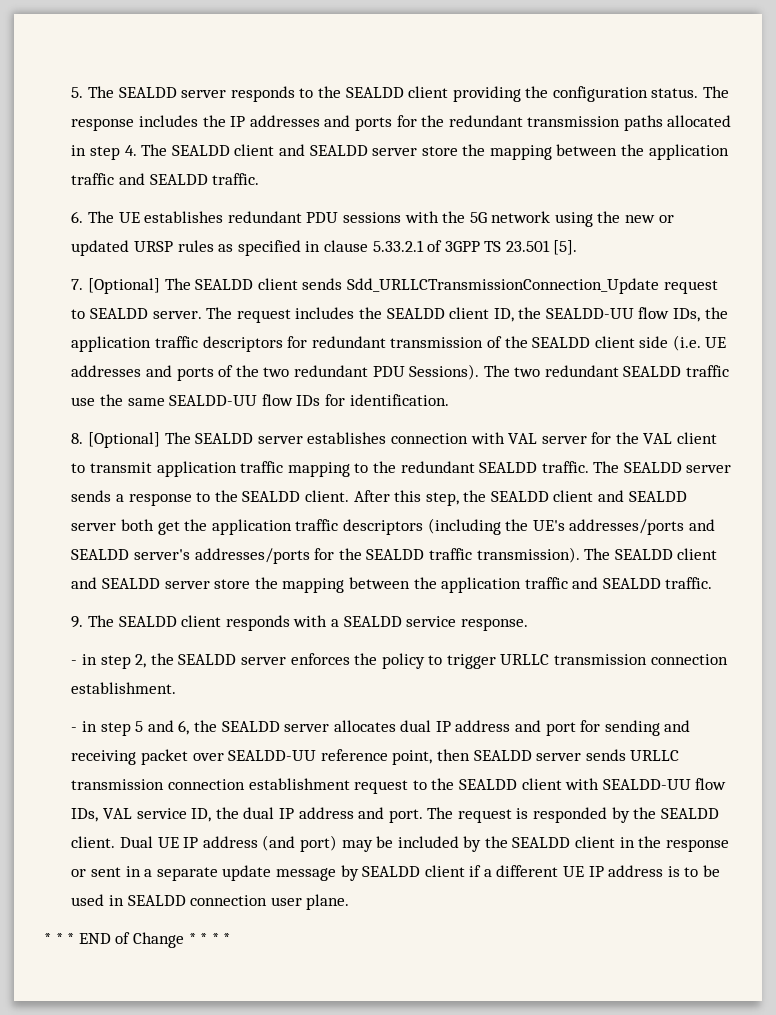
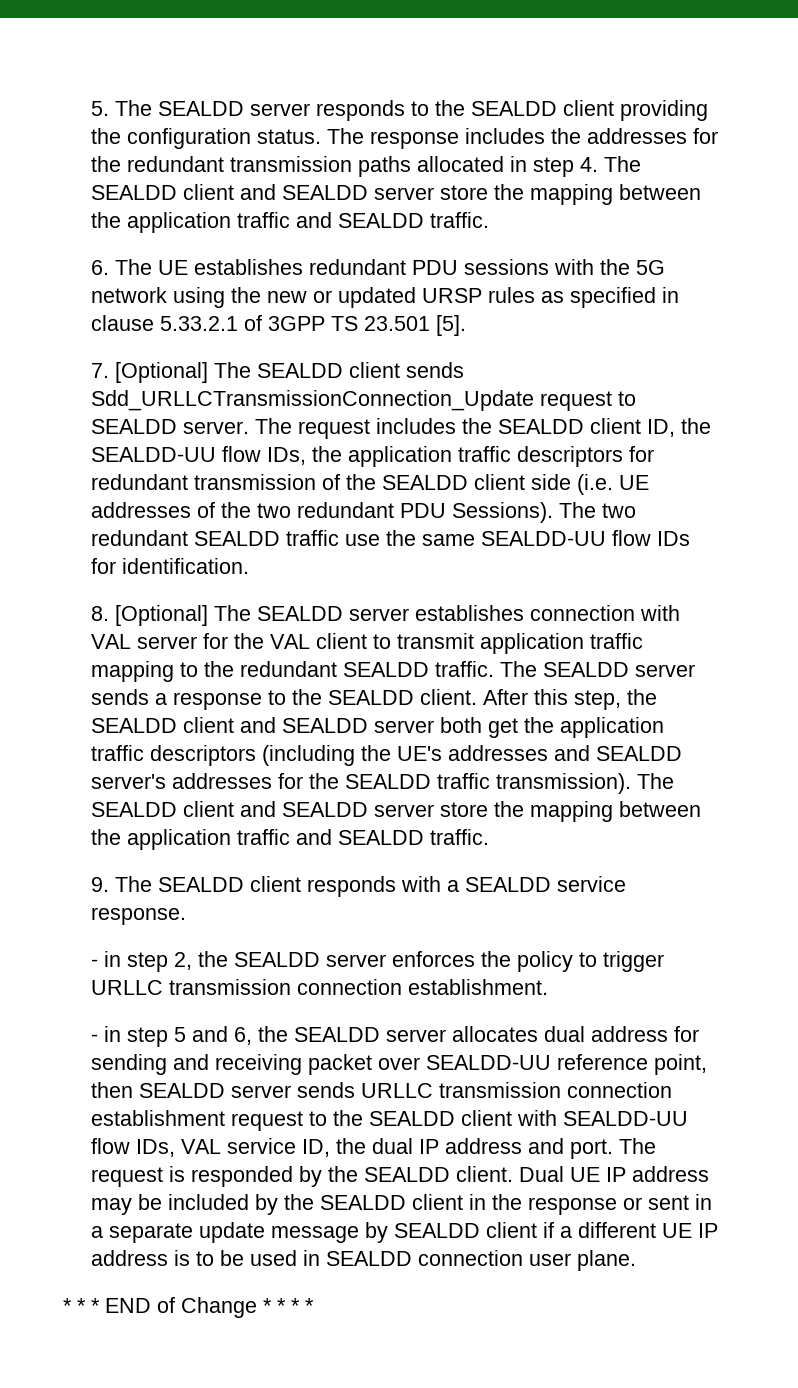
- The response includes the IP addresses and ports for the redundant transmission paths allocated in step 4. The SEALDD client and SEALDD server store the mapping between the application traffic and SEALDD traffic.
+ The response includes the addresses for the redundant transmission paths allocated in step 4. The SEALDD client and SEALDD server store the mapping between the application traffic and SEALDD traffic.
- The request includes the SEALDD client ID, the SEALDD-UU flow IDs, the application traffic descriptors for redundant transmission of the SEALDD client side (i.e. UE addresses and ports of the two redundant PDU Sessions).
+ The request includes the SEALDD client ID, the SEALDD-UU flow IDs, the application traffic descriptors for redundant transmission of the SEALDD client side (i.e. UE addresses of the two redundant PDU Sessions).
- After this step, the SEALDD client and SEALDD server both get the application traffic descriptors (including the UE's addresses/ports and SEALDD server's addresses/ports for the SEALDD traffic transmission).
+ After this step, the SEALDD client and SEALDD server both get the application traffic descriptors (including the UE's addresses and SEALDD server's addresses for the SEALDD traffic transmission).
- - in step 5 and 6, the SEALDD server allocates dual IP address and port for sending and receiving packet over SEALDD-UU reference point, then SEALDD server sends URLLC transmission connection establishment request to the SEALDD client with SEALDD-UU flow IDs, VAL service ID, the dual IP address and port.
+ - in step 5 and 6, the SEALDD server allocates dual address for sending and receiving packet over SEALDD-UU reference point, then SEALDD server sends URLLC transmission connection establishment request to the SEALDD client with SEALDD-UU flow IDs, VAL service ID, the dual IP address and port.
- Dual UE IP address (and port) may be included by the SEALDD client in the response or sent in a separate update message by SEALDD client if a different UE IP address is to be used in SEALDD connection user plane.
+ Dual UE IP address may be included by the SEALDD client in the response or sent in a separate update message by SEALDD client if a different UE IP address is to be used in SEALDD connection user plane.

